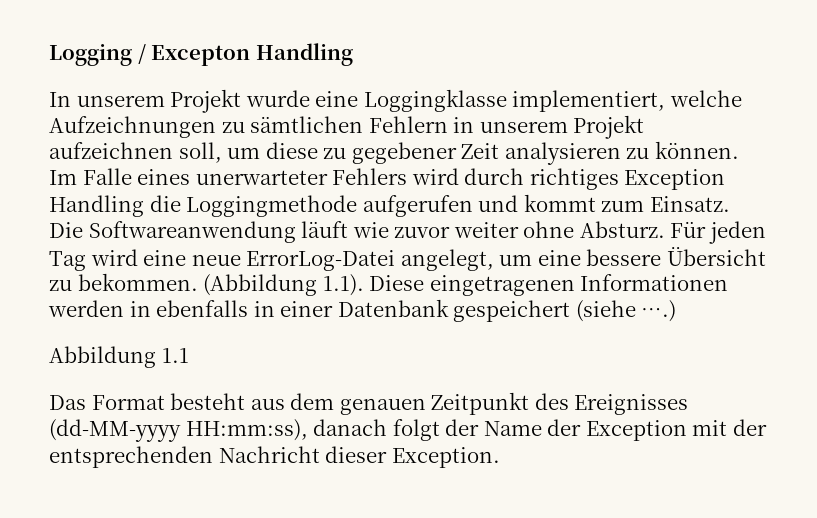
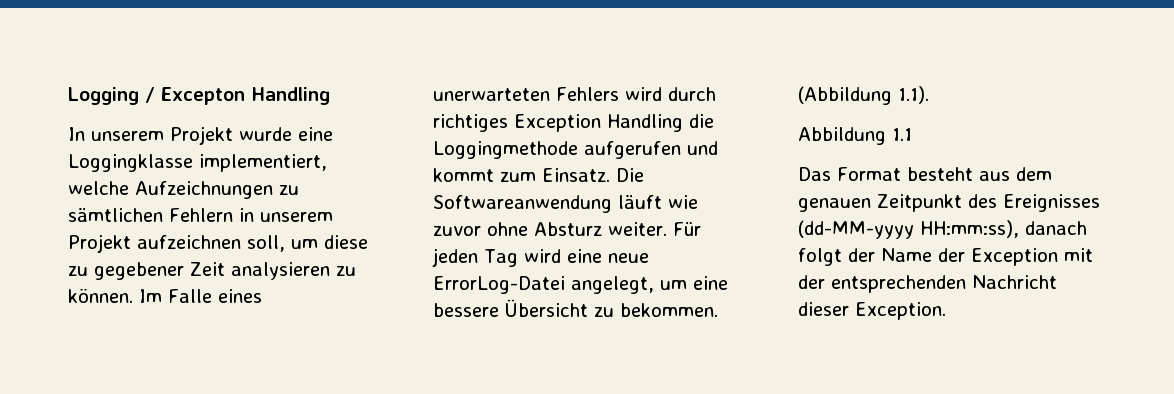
- Im Falle eines unerwarteter Fehlers wird durch richtiges Exception Handling die Loggingmethode aufgerufen und kommt zum Einsatz.
+ Im Falle eines unerwarteten Fehlers wird durch richtiges Exception Handling die Loggingmethode aufgerufen und kommt zum Einsatz.
- Die Softwareanwendung läuft wie zuvor weiter ohne Absturz.
+ Die Softwareanwendung läuft wie zuvor ohne Absturz weiter.
- (Abbildung 1.1). Diese eingetragenen Informationen werden in ebenfalls in einer Datenbank gespeichert (siehe ….)
+ (Abbildung 1.1).

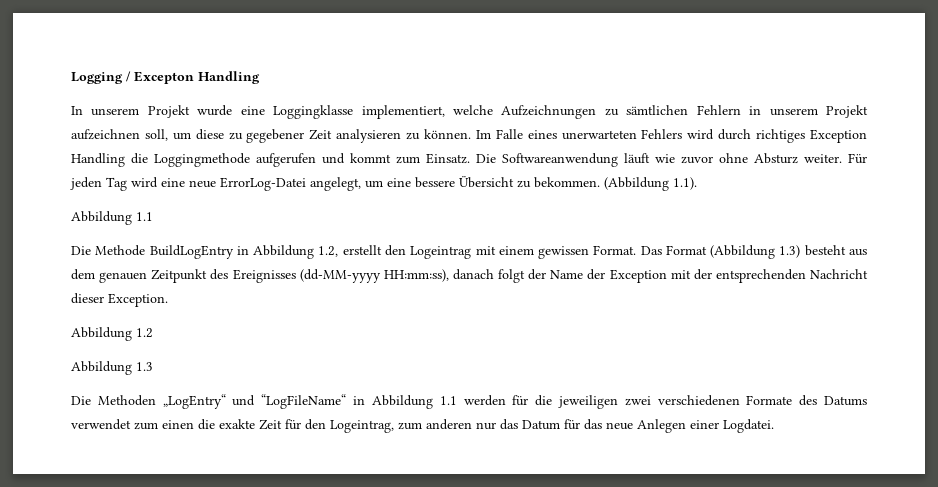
- Das Format besteht aus dem genauen Zeitpunkt des Ereignisses (dd-MM-yyyy HH:mm:ss), danach folgt der Name der Exception mit der entsprechenden Nachricht dieser Exception.
+ Die Methode BuildLogEntry in Abbildung 1.2, erstellt den Logeintrag mit einem gewissen Format. Das Format (Abbildung 1.3) besteht aus dem genauen Zeitpunkt des Ereignisses (dd-MM-yyyy HH:mm:ss), danach folgt der Name der Exception mit der entsprechenden Nachricht dieser Exception.
+ Abbildung 1.2
+ Abbildung 1.3
+ Die Methoden „LogEntry“ und “LogFileName“ in Abbildung 1.1 werden für die jeweiligen zwei verschiedenen Formate des Datums verwendet zum einen die exakte Zeit für den Logeintrag, zum anderen nur das Datum für das neue Anlegen einer Logdatei.

